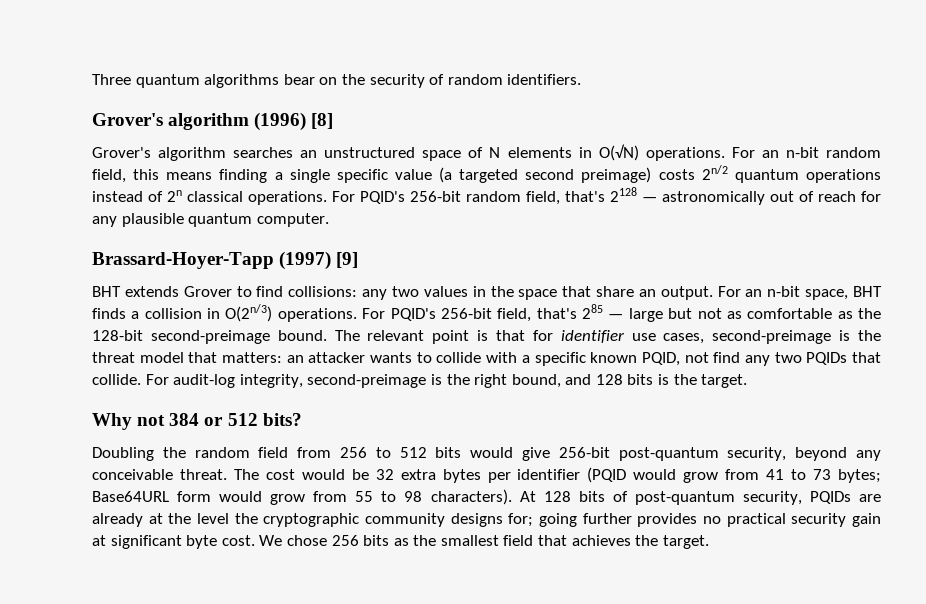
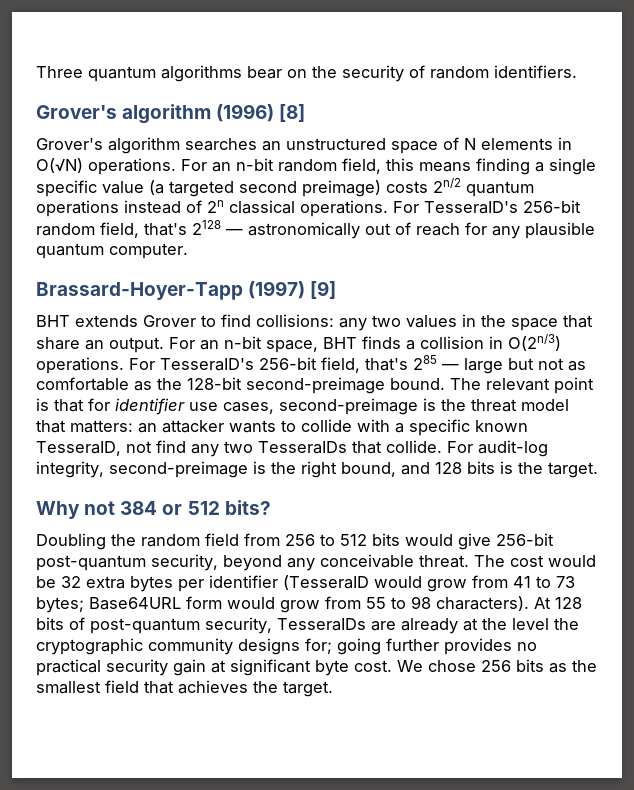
- For PQID's 256-bit random field, that's 2128 — astronomically out of reach for any plausible quantum computer.
+ For TesseraID's 256-bit random field, that's 2128 — astronomically out of reach for any plausible quantum computer.
- For PQID's 256-bit field, that's 285 — large but not as comfortable as the 128-bit second-preimage bound.
+ For TesseraID's 256-bit field, that's 285 — large but not as comfortable as the 128-bit second-preimage bound.
- The relevant point is that for identifier use cases, second-preimage is the threat model that matters: an attacker wants to collide with a specific known PQID, not find any two PQIDs that collide.
+ The relevant point is that for identifier use cases, second-preimage is the threat model that matters: an attacker wants to collide with a specific known TesseraID, not find any two TesseraIDs that collide.
- The cost would be 32 extra bytes per identifier (PQID would grow from 41 to 73 bytes; Base64URL form would grow from 55 to 98 characters).
+ The cost would be 32 extra bytes per identifier (TesseraID would grow from 41 to 73 bytes; Base64URL form would grow from 55 to 98 characters).
- At 128 bits of post-quantum security, PQIDs are already at the level the cryptographic community designs for; going further provides no practical security gain at significant byte cost.
+ At 128 bits of post-quantum security, TesseraIDs are already at the level the cryptographic community designs for; going further provides no practical security gain at significant byte cost.

